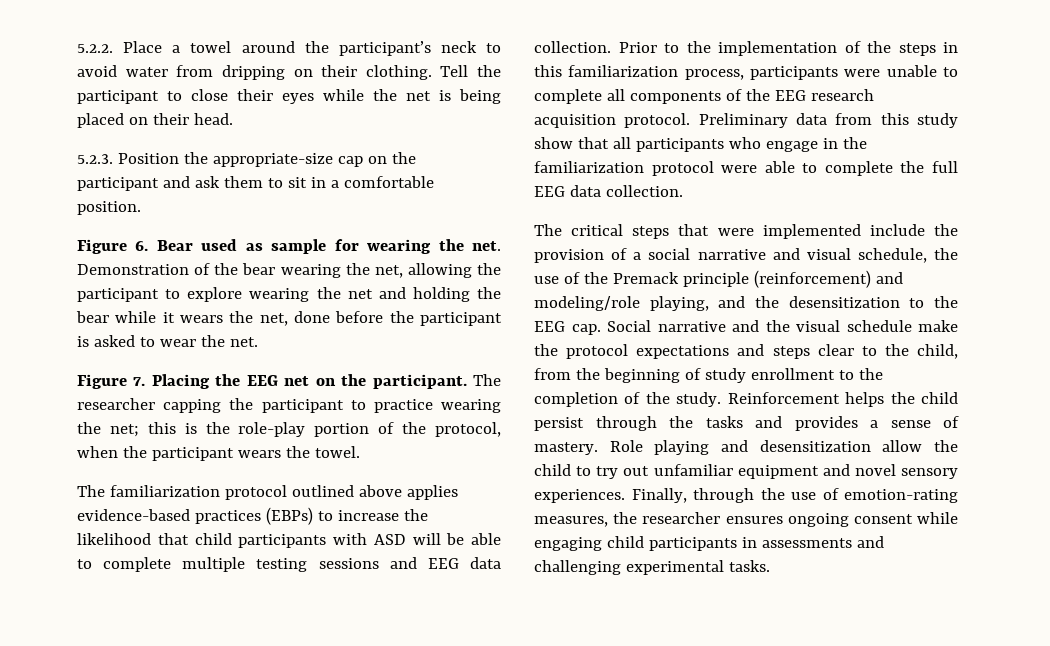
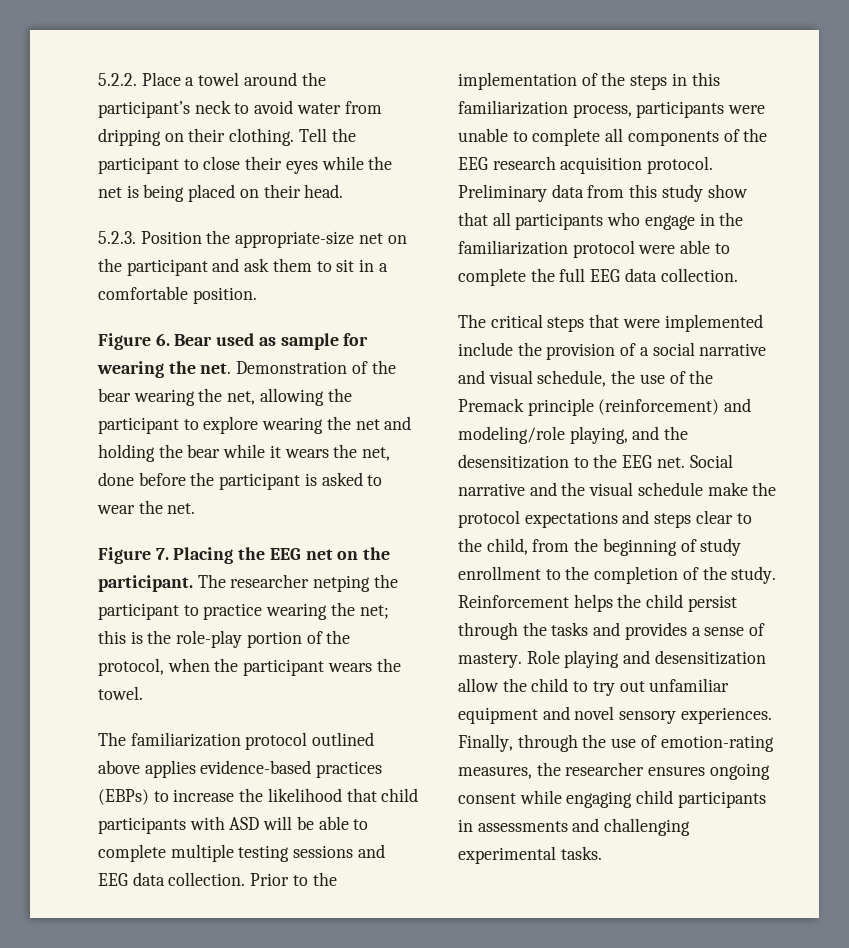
- 5.2.3. Position the appropriate-size cap on the participant and ask them to sit in a comfortable position.
+ 5.2.3. Position the appropriate-size net on the participant and ask them to sit in a comfortable position.
- The researcher capping the participant to practice wearing the net; this is the role-play portion of the protocol, when the participant wears the towel.
+ The researcher netping the participant to practice wearing the net; this is the role-play portion of the protocol, when the participant wears the towel.
- The critical steps that were implemented include the provision of a social narrative and visual schedule, the use of the Premack principle (reinforcement) and modeling/role playing, and the desensitization to the EEG cap.
+ The critical steps that were implemented include the provision of a social narrative and visual schedule, the use of the Premack principle (reinforcement) and modeling/role playing, and the desensitization to the EEG net.

